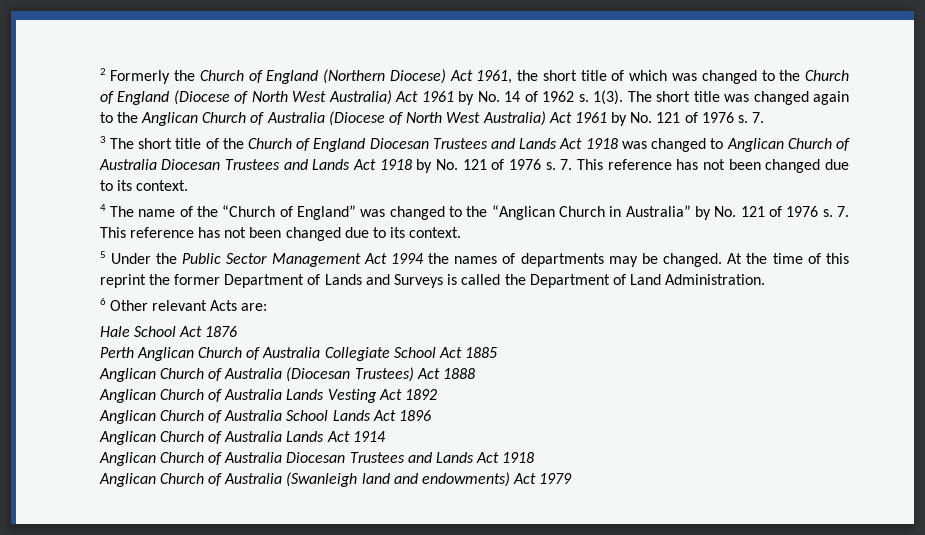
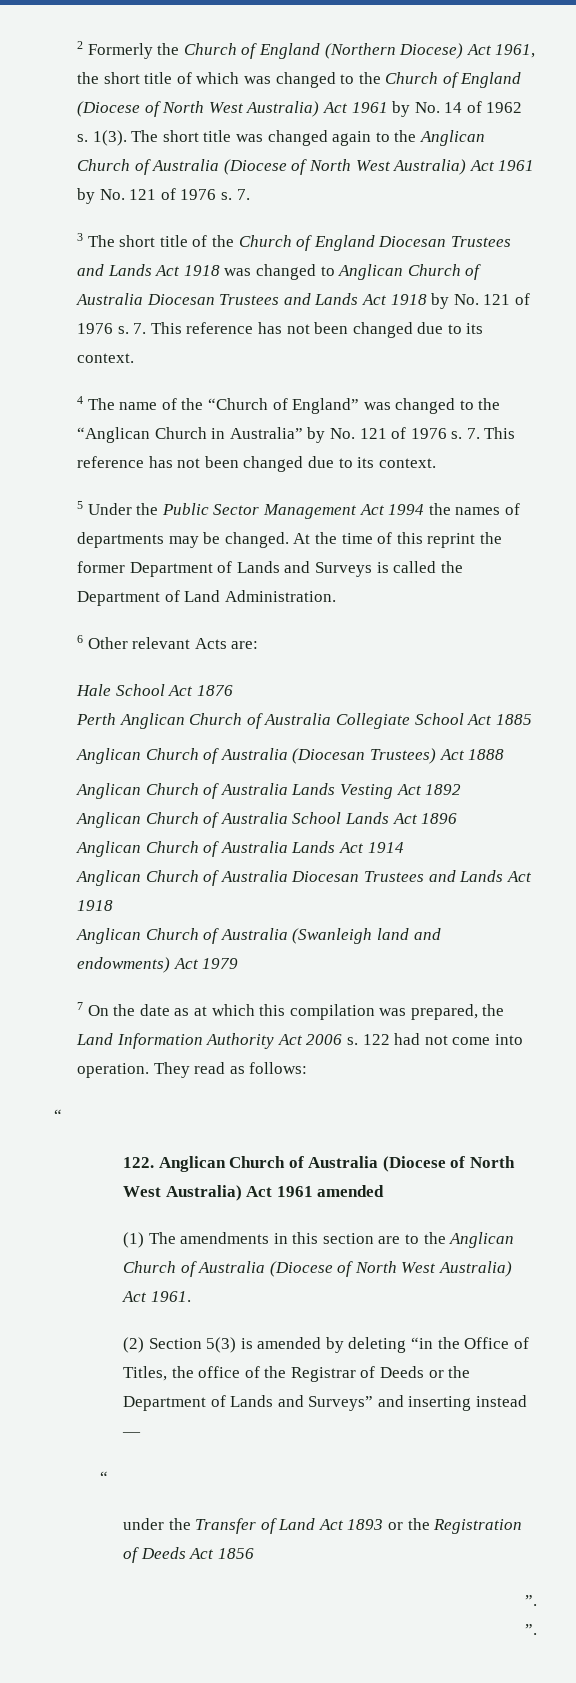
+ 7 On the date as at which this compilation was prepared, the Land Information Authority Act 2006 s. 122 had not come into operation. They read as follows:
+ “
+ 122. Anglican Church of Australia (Diocese of North West Australia) Act 1961 amended
+ (1) The amendments in this section are to the Anglican Church of Australia (Diocese of North West Australia) Act 1961.
+ (2) Section 5(3) is amended by deleting “in the Office of Titles, the office of the Registrar of Deeds or the Department of Lands and Surveys” and inserting instead —
+ “
+ under the Transfer of Land Act 1893 or the Registration of Deeds Act 1856
+ ”.
+ ”.

